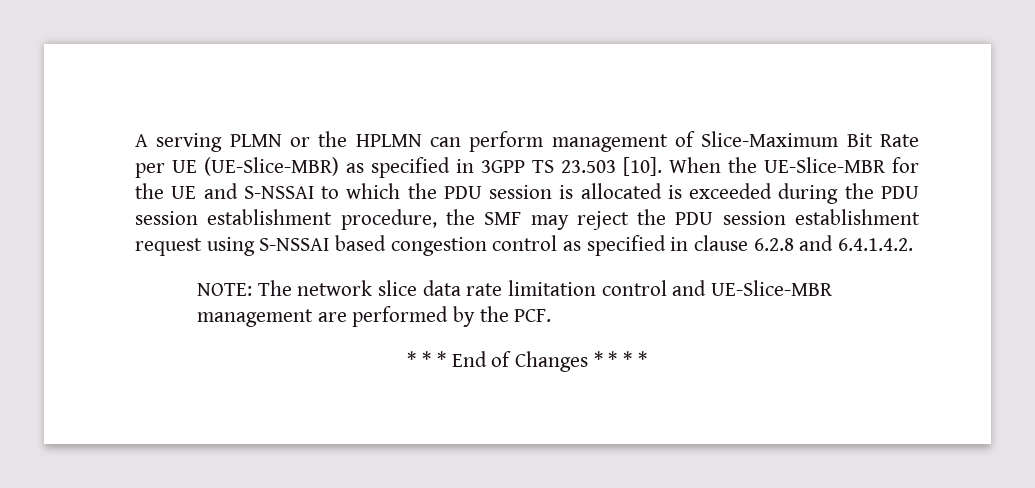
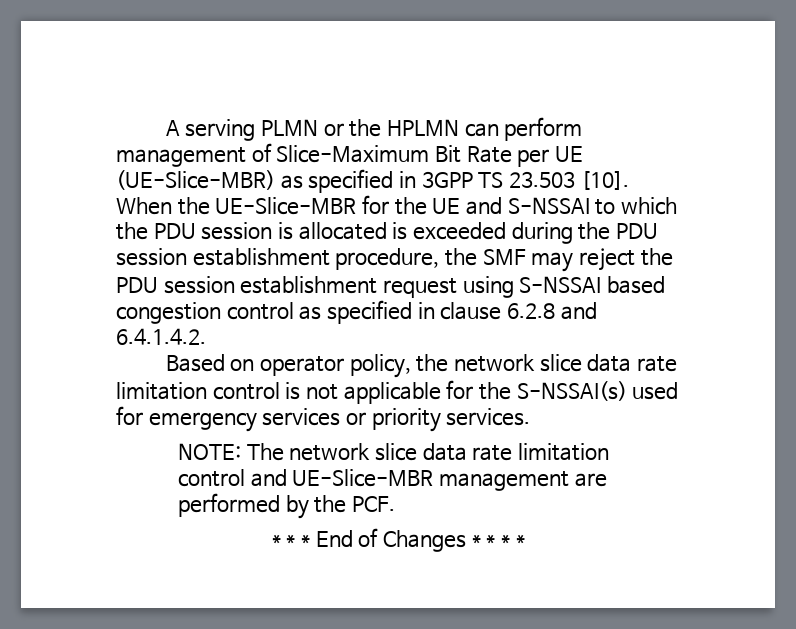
+ Based on operator policy, the network slice data rate limitation control is not applicable for the S-NSSAI(s) used for emergency services or priority services.

